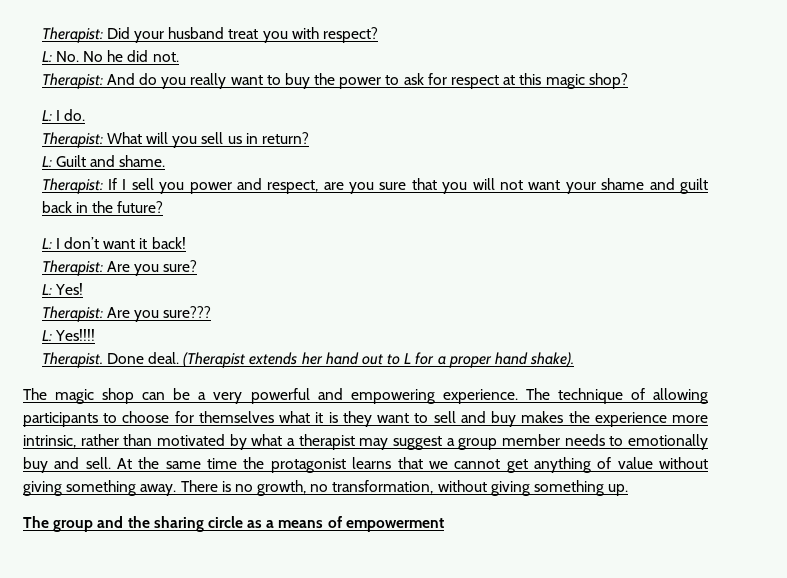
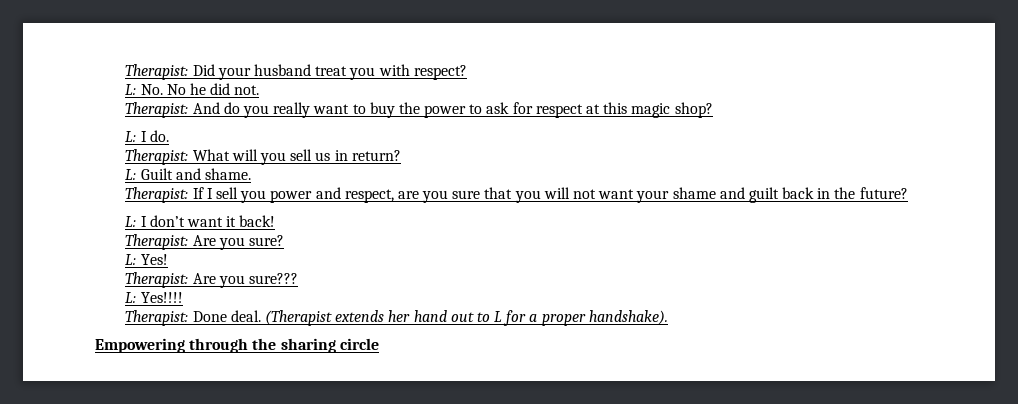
- Therapist. Done deal.
+ Therapist: Done deal.
- (Therapist extends her hand out to L for a proper hand shake).
- The magic shop can be a very powerful and empowering experience. The technique of allowing participants to choose for themselves what it is they want to sell and buy makes the experience more intrinsic, rather than motivated by what a therapist may suggest a group member needs to emotionally buy and sell. At the same time the protagonist learns that we cannot get anything of value without giving something away. There is no growth, no transformation, without giving something up.
- The group and the sharing circle as a means of empowerment
+ (Therapist extends her hand out to L for a proper handshake).
+ Empowering through the sharing circle

